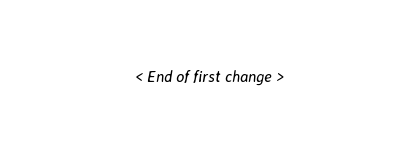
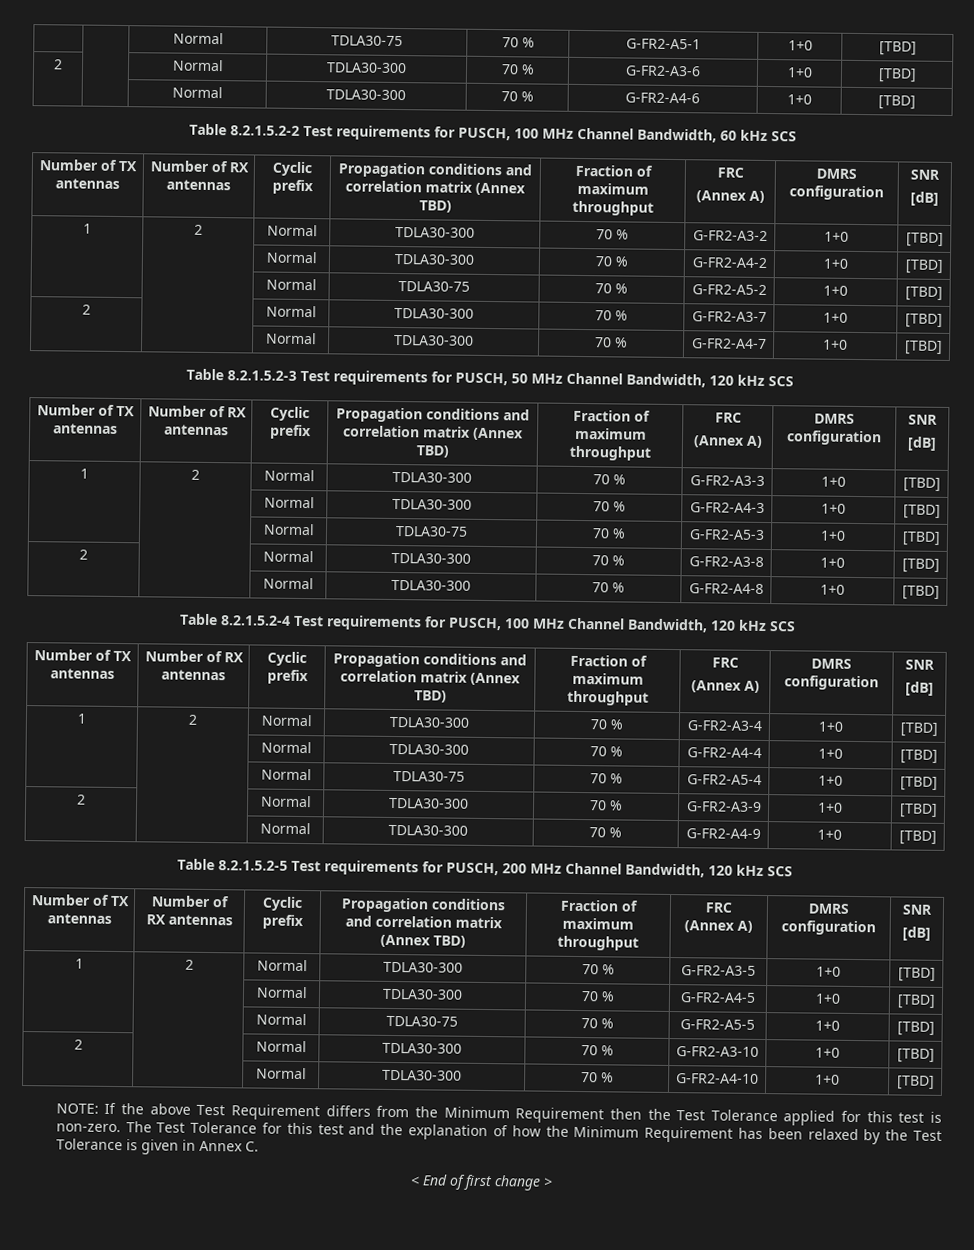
+ | | Normal | TDLA30-75 | 70 % | G-FR2-A5-1 | 1+0 | [TBD]
+ 2 | | Normal | TDLA30-300 | 70 % | G-FR2-A3-6 | 1+0 | [TBD]
+ | | Normal | TDLA30-300 | 70 % | G-FR2-A4-6 | 1+0 | [TBD]
+ Table 8.2.1.5.2-2 Test requirements for PUSCH, 100 MHz Channel Bandwidth, 60 kHz SCS
+ Number of TX antennas | Number of RX antennas | Cyclic prefix | Propagation conditions and correlation matrix (Annex TBD) | Fraction of maximum throughput | FRC
+ (Annex A) | DMRS configuration | SNR
+ [dB]
+ 1 | 2 | Normal | TDLA30-300 | 70 % | G-FR2-A3-2 | 1+0 | [TBD]
+ | | Normal | TDLA30-300 | 70 % | G-FR2-A4-2 | 1+0 | [TBD]
+ | | Normal | TDLA30-75 | 70 % | G-FR2-A5-2 | 1+0 | [TBD]
+ 2 | | Normal | TDLA30-300 | 70 % | G-FR2-A3-7 | 1+0 | [TBD]
+ | | Normal | TDLA30-300 | 70 % | G-FR2-A4-7 | 1+0 | [TBD]
+ Table 8.2.1.5.2-3 Test requirements for PUSCH, 50 MHz Channel Bandwidth, 120 kHz SCS
+ Number of TX antennas | Number of RX antennas | Cyclic prefix | Propagation conditions and correlation matrix (Annex TBD) | Fraction of maximum throughput | FRC
+ (Annex A) | DMRS configuration | SNR
+ [dB]
+ 1 | 2 | Normal | TDLA30-300 | 70 % | G-FR2-A3-3 | 1+0 | [TBD]
+ | | Normal | TDLA30-300 | 70 % | G-FR2-A4-3 | 1+0 | [TBD]
+ | | Normal | TDLA30-75 | 70 % | G-FR2-A5-3 | 1+0 | [TBD]
+ 2 | | Normal | TDLA30-300 | 70 % | G-FR2-A3-8 | 1+0 | [TBD]
+ | | Normal | TDLA30-300 | 70 % | G-FR2-A4-8 | 1+0 | [TBD]
+ Table 8.2.1.5.2-4 Test requirements for PUSCH, 100 MHz Channel Bandwidth, 120 kHz SCS
+ Number of TX antennas | Number of RX antennas | Cyclic prefix | Propagation conditions and correlation matrix (Annex TBD) | Fraction of maximum throughput | FRC
+ (Annex A) | DMRS configuration | SNR
+ [dB]
+ 1 | 2 | Normal | TDLA30-300 | 70 % | G-FR2-A3-4 | 1+0 | [TBD]
+ | | Normal | TDLA30-300 | 70 % | G-FR2-A4-4 | 1+0 | [TBD]
+ | | Normal | TDLA30-75 | 70 % | G-FR2-A5-4 | 1+0 | [TBD]
+ 2 | | Normal | TDLA30-300 | 70 % | G-FR2-A3-9 | 1+0 | [TBD]
+ | | Normal | TDLA30-300 | 70 % | G-FR2-A4-9 | 1+0 | [TBD]
+ Table 8.2.1.5.2-5 Test requirements for PUSCH, 200 MHz Channel Bandwidth, 120 kHz SCS
+ Number of TX antennas | Number of RX antennas | Cyclic prefix | Propagation conditions and correlation matrix (Annex TBD) | Fraction of maximum throughput | FRC
+ (Annex A) | DMRS configuration | SNR
+ [dB]
+ 1 | 2 | Normal | TDLA30-300 | 70 % | G-FR2-A3-5 | 1+0 | [TBD]
+ | | Normal | TDLA30-300 | 70 % | G-FR2-A4-5 | 1+0 | [TBD]
+ | | Normal | TDLA30-75 | 70 % | G-FR2-A5-5 | 1+0 | [TBD]
+ 2 | | Normal | TDLA30-300 | 70 % | G-FR2-A3-10 | 1+0 | [TBD]
+ | | Normal | TDLA30-300 | 70 % | G-FR2-A4-10 | 1+0 | [TBD]
+ NOTE: If the above Test Requirement differs from the Minimum Requirement then the Test Tolerance applied for this test is non-zero. The Test Tolerance for this test and the explanation of how the Minimum Requirement has been relaxed by the Test Tolerance is given in Annex C.

